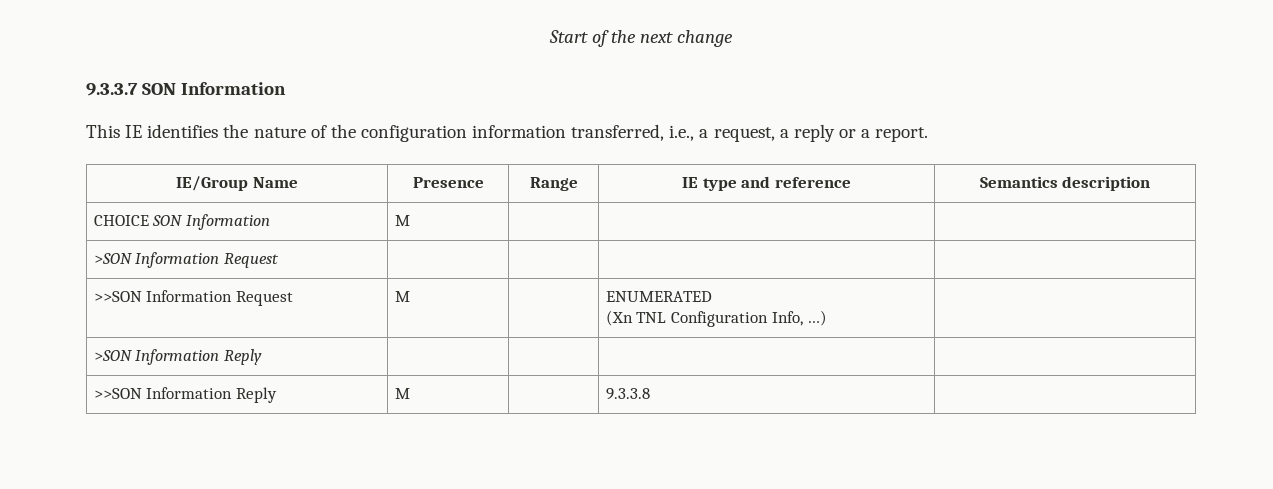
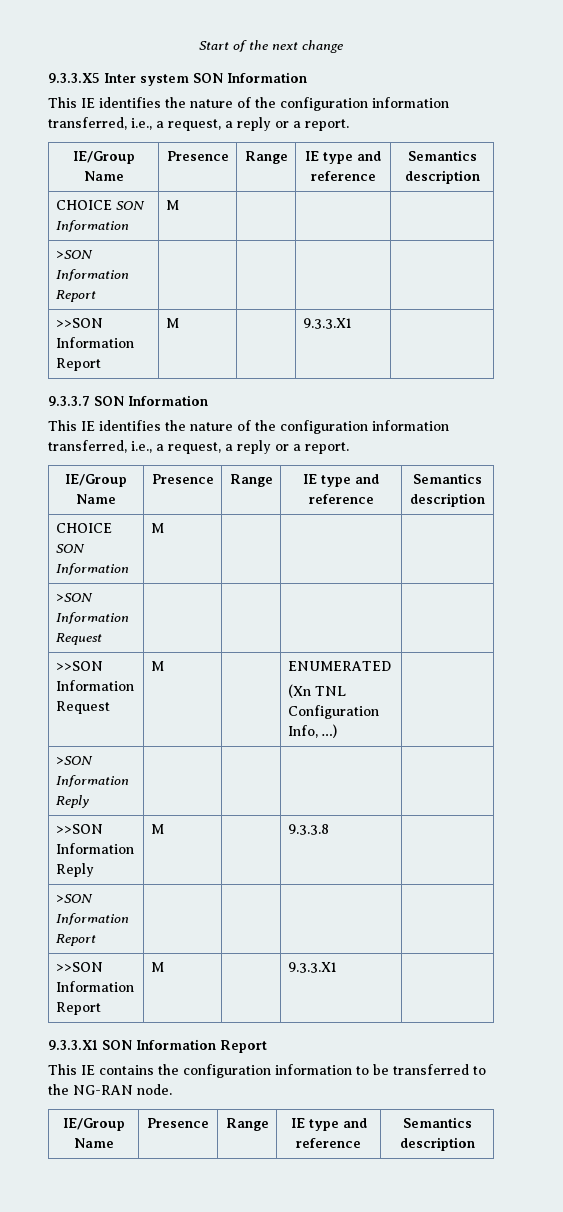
+ 9.3.3.X5 Inter system SON Information
+ This IE identifies the nature of the configuration information transferred, i.e., a request, a reply or a report.
+ IE/Group Name | Presence | Range | IE type and reference | Semantics description
+ CHOICE SON Information | M | | |
+ >SON Information Report | | | |
+ >>SON Information Report | M | | 9.3.3.X1 |
  >>SON Information Reply | M | | 9.3.3.8 |
+ >SON Information Report | | | |
+ >>SON Information Report | M | | 9.3.3.X1 |
+ 9.3.3.X1 SON Information Report
+ This IE contains the configuration information to be transferred to the NG-RAN node.
+ IE/Group Name | Presence | Range | IE type and reference | Semantics description

